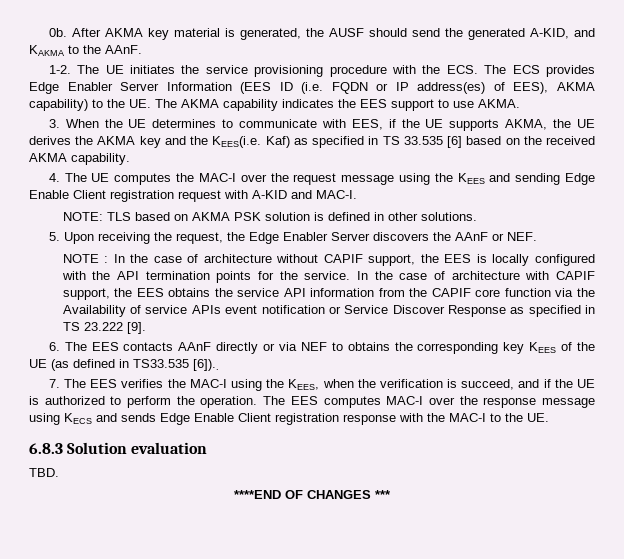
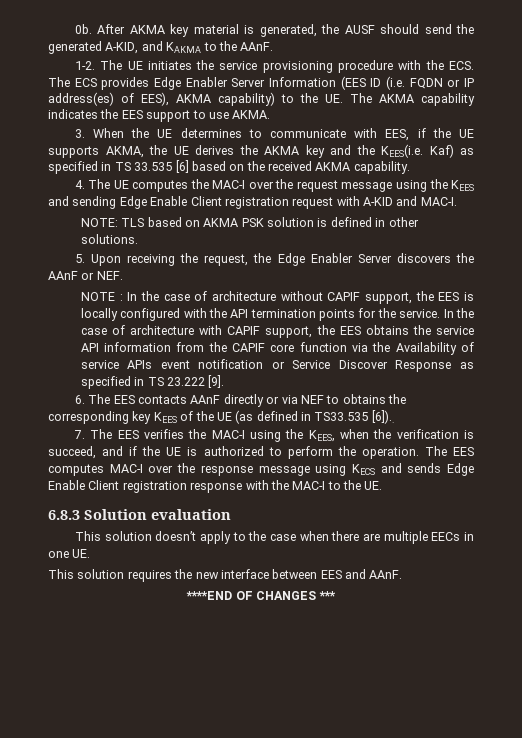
- TBD.
+ This solution doesn’t apply to the case when there are multiple EECs in one UE.
+ This solution requires the new interface between EES and AAnF.

